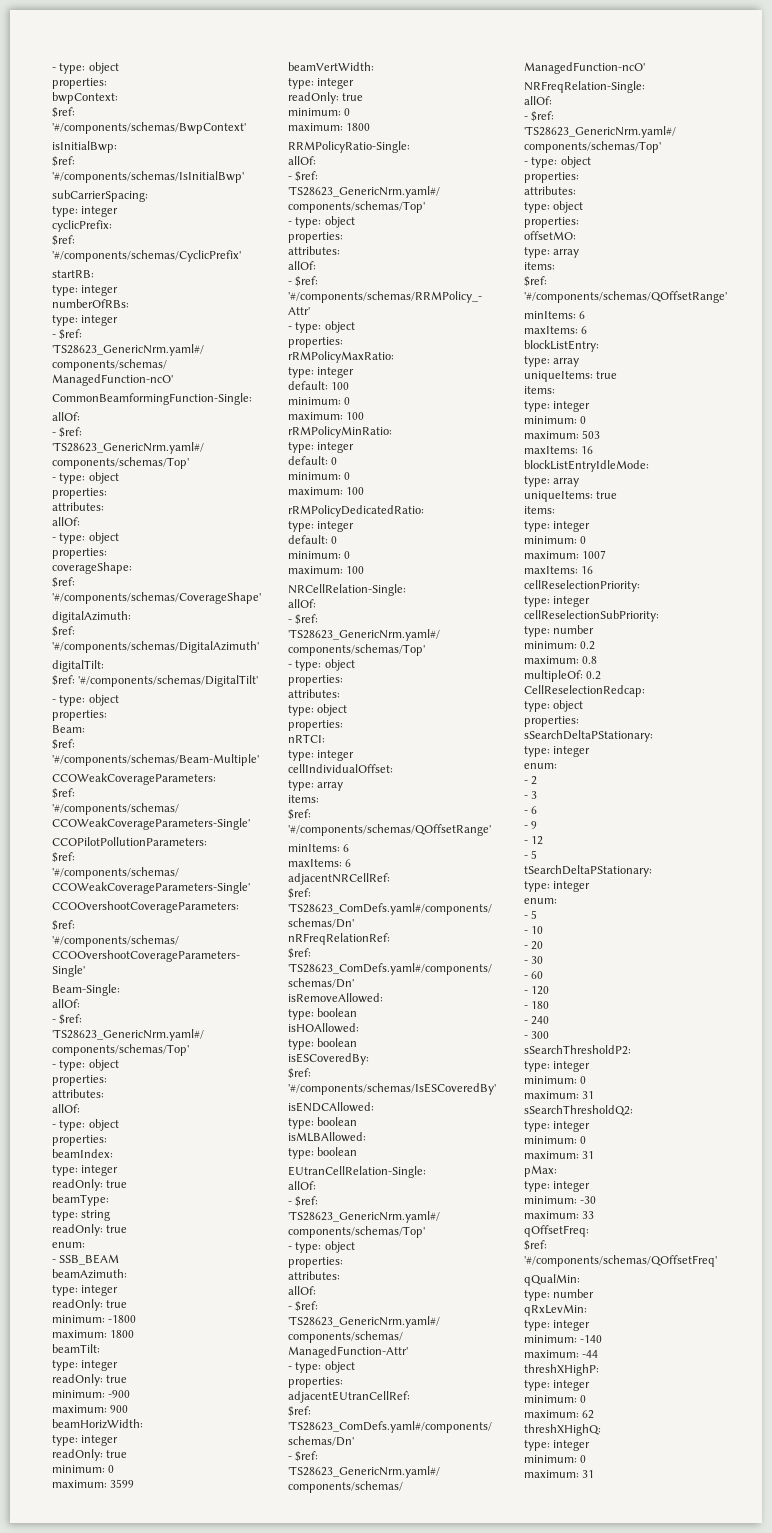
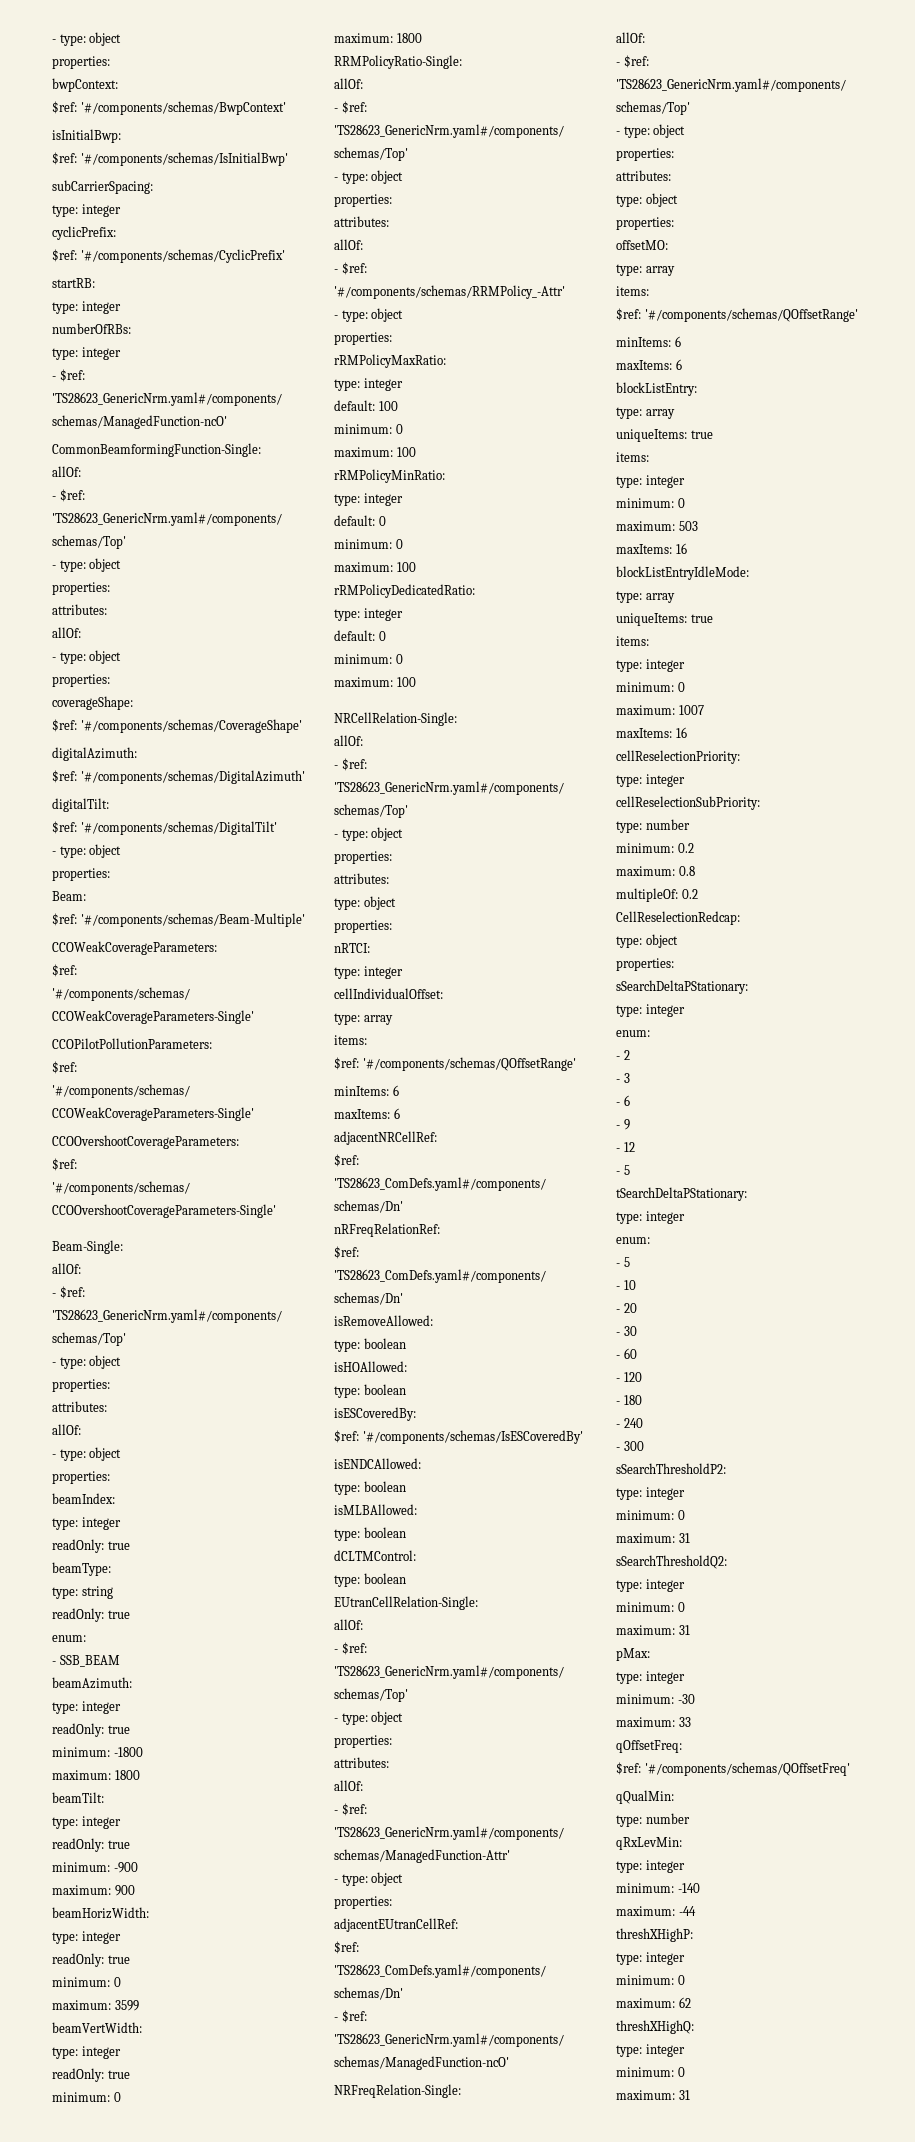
+ dCLTMControl:
+ type: boolean

